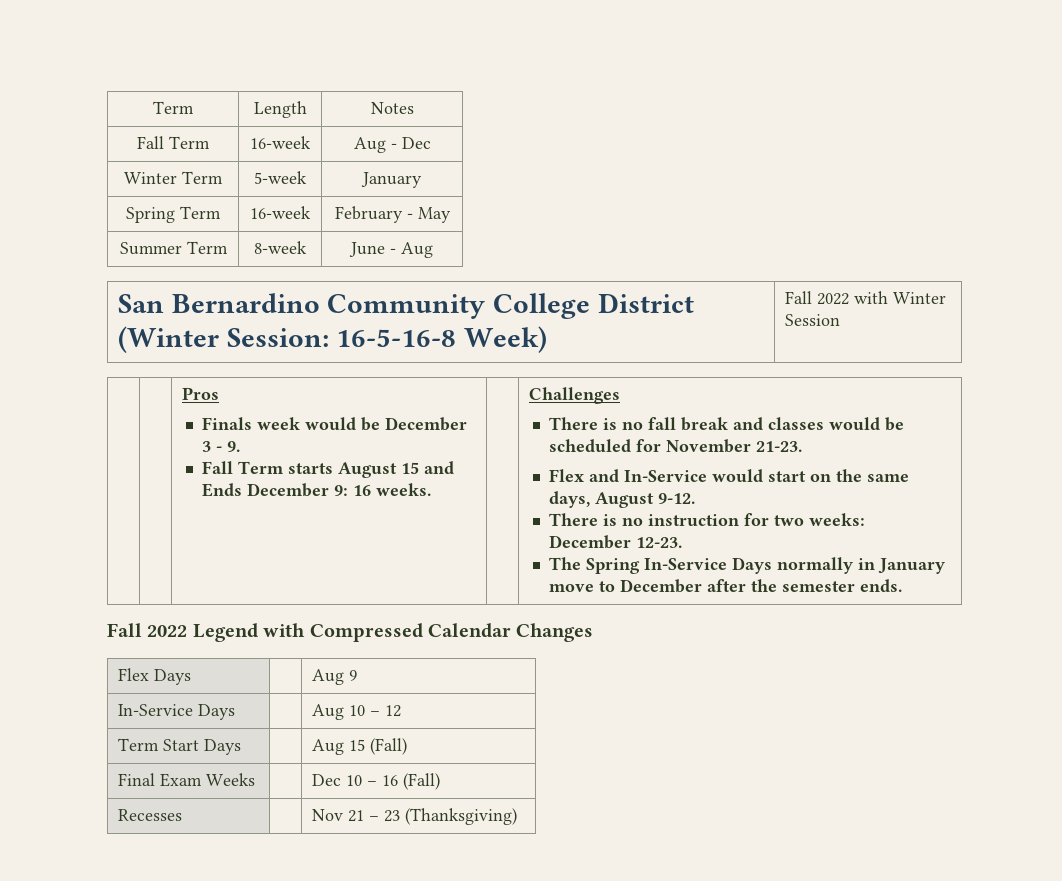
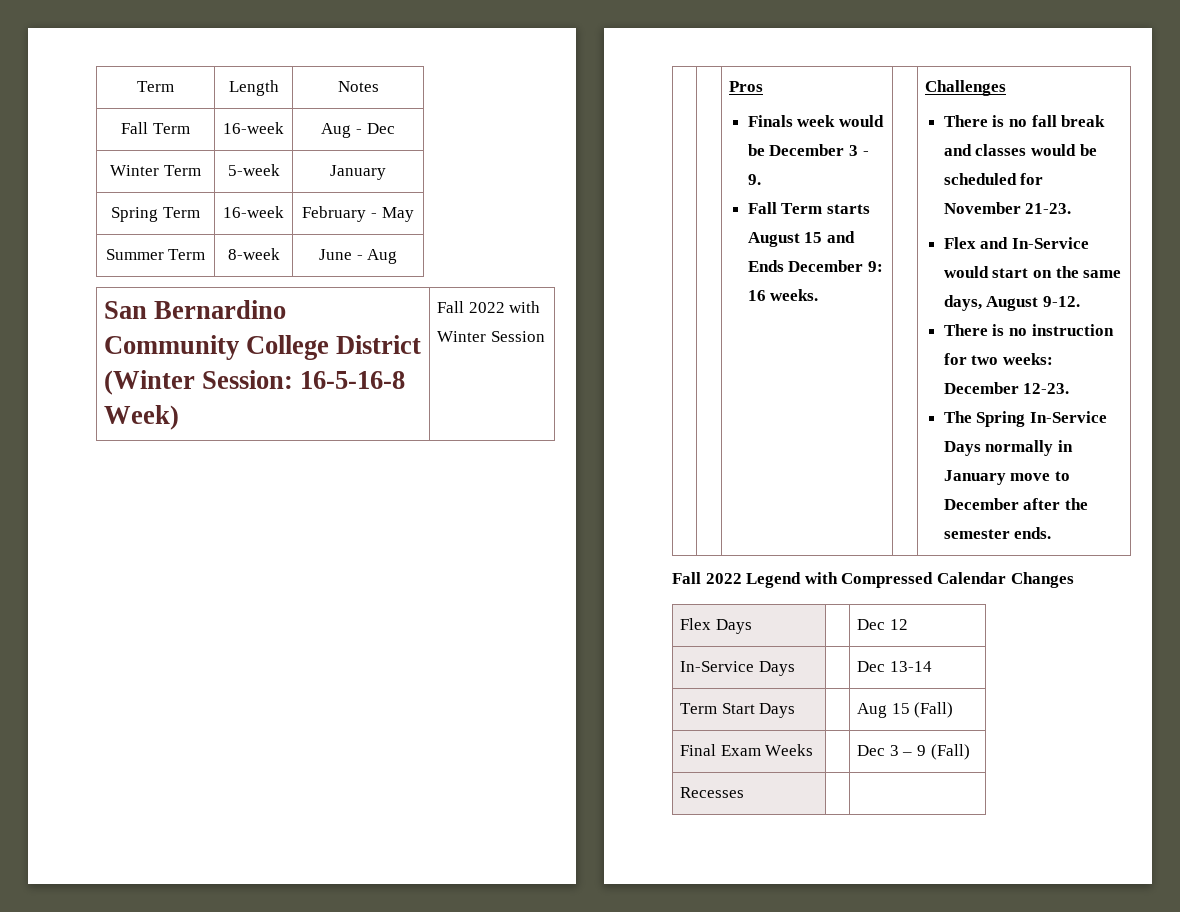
- Flex Days | | Aug 9
+ Flex Days | | Dec 12
- In-Service Days | | Aug 10 – 12
+ In-Service Days | | Dec 13-14
- Final Exam Weeks | | Dec 10 – 16 (Fall)
+ Final Exam Weeks | | Dec 3 – 9 (Fall)
- Recesses | | Nov 21 – 23 (Thanksgiving)
+ Recesses | |

